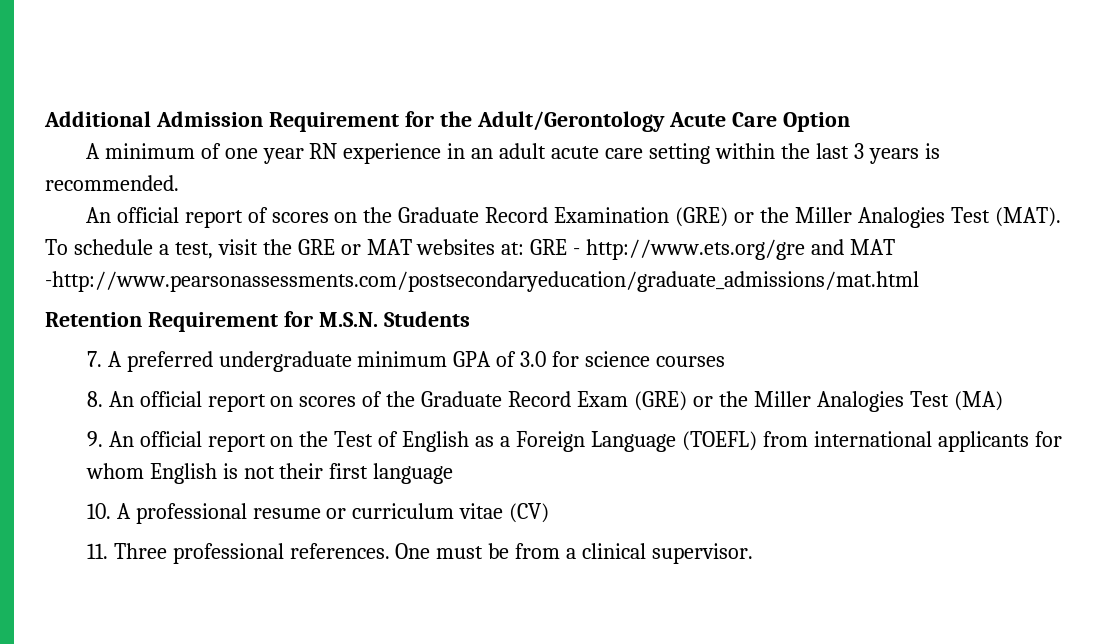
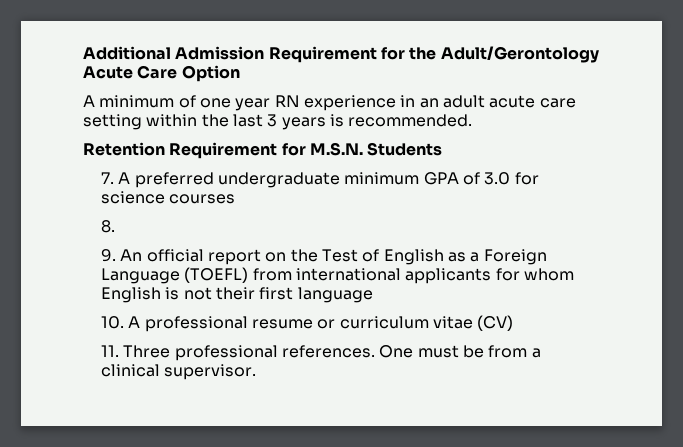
- An official report of scores on the Graduate Record Examination (GRE) or the Miller Analogies Test (MAT). To schedule a test, visit the GRE or MAT websites at: GRE - http://www.ets.org/gre and MAT -http://www.pearsonassessments.com/postsecondaryeducation/graduate_admissions/mat.html
- 8. An official report on scores of the Graduate Record Exam (GRE) or the Miller Analogies Test (MA)
+ 8.

